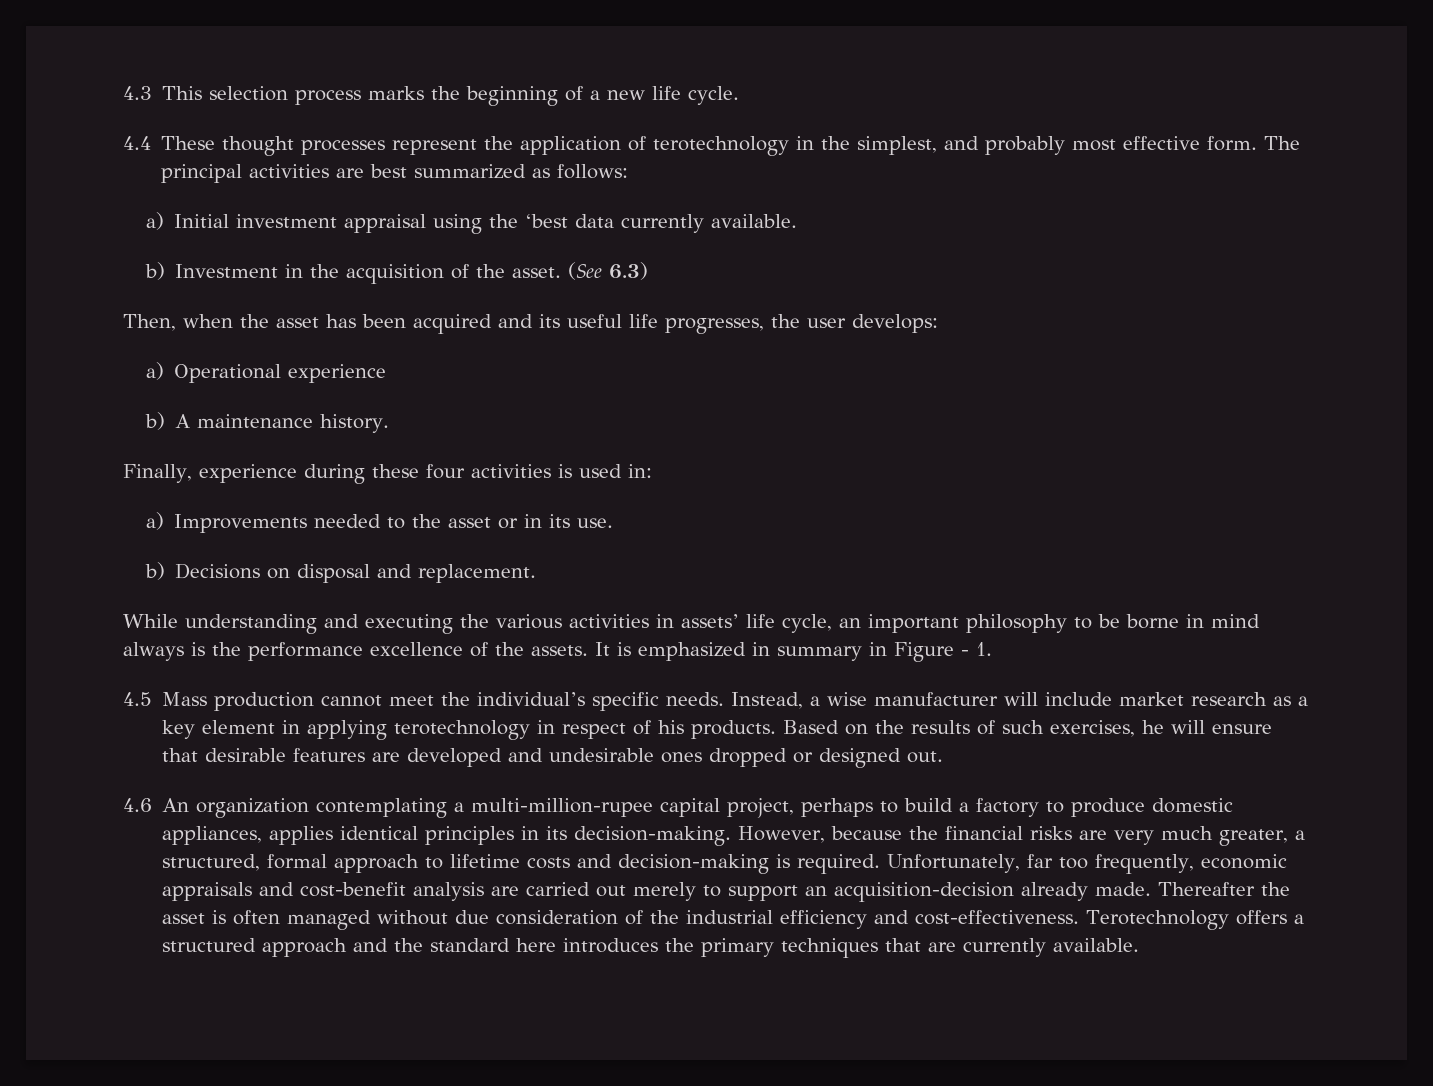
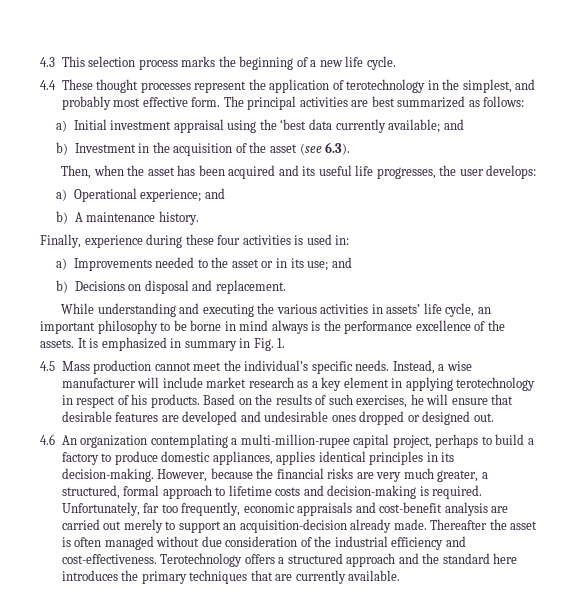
- a) Initial investment appraisal using the ‘best data currently available.
+ a) Initial investment appraisal using the ‘best data currently available; and
- b) Investment in the acquisition of the asset. (See 6.3)
+ b) Investment in the acquisition of the asset (see 6.3).
- a) Operational experience
+ a) Operational experience; and
- a) Improvements needed to the asset or in its use.
+ a) Improvements needed to the asset or in its use; and
- It is emphasized in summary in Figure - 1.
+ It is emphasized in summary in Fig. 1.

